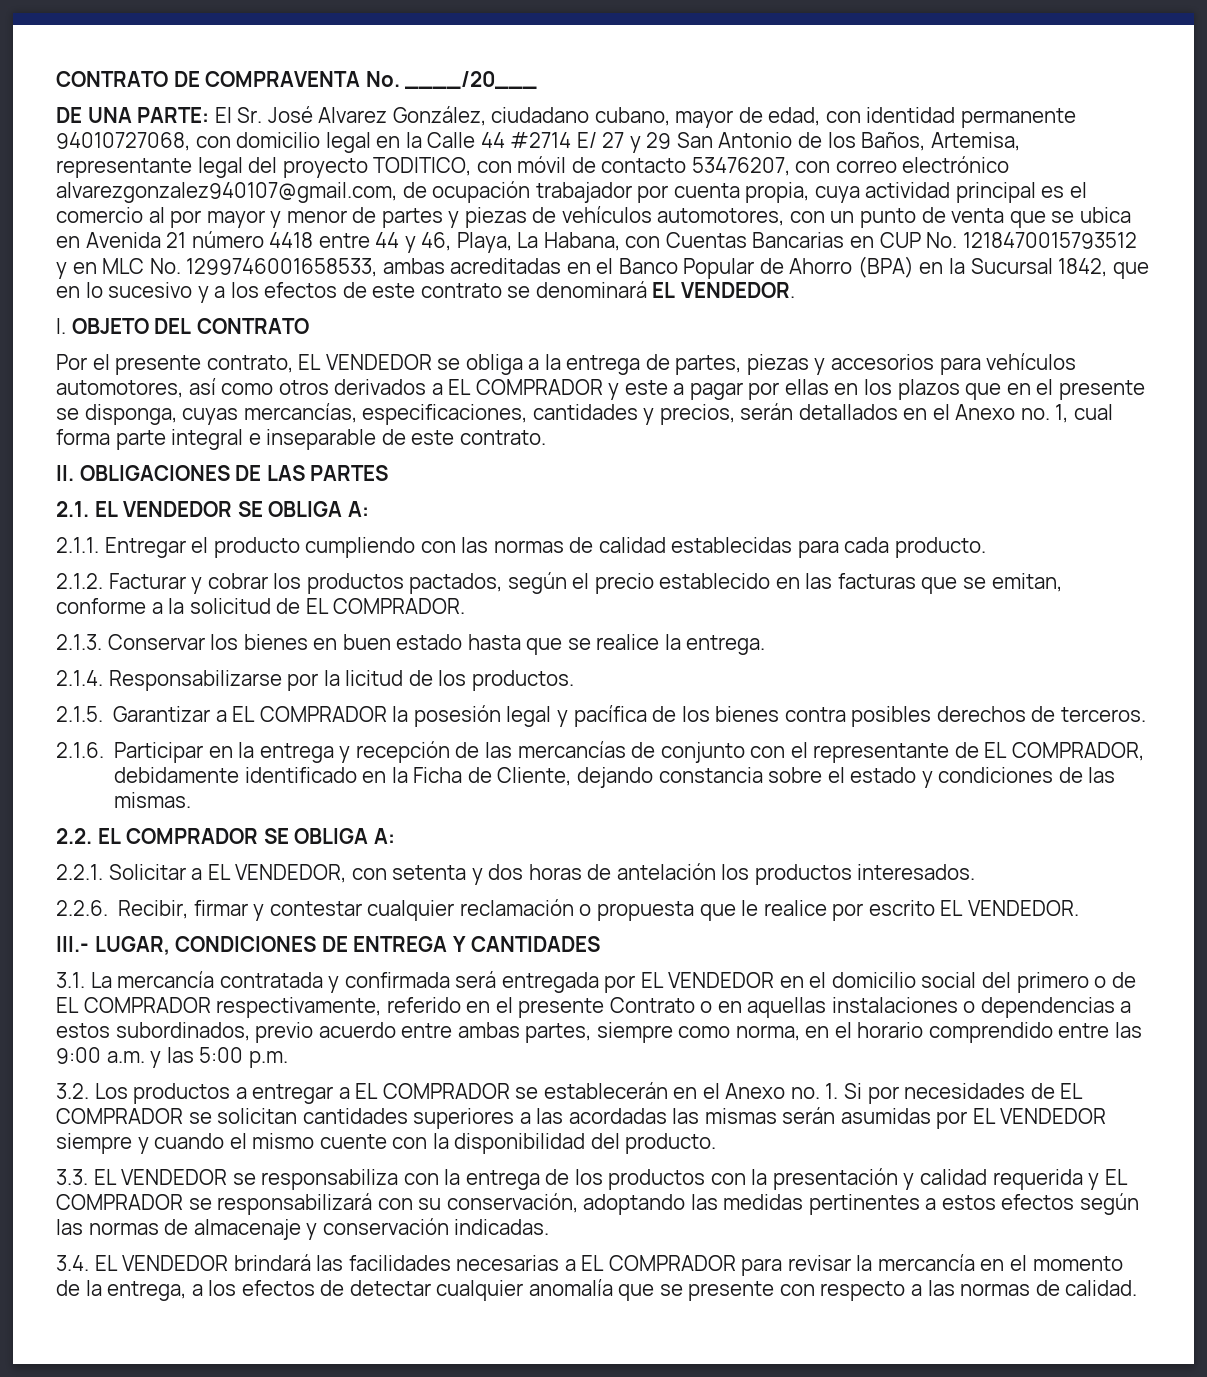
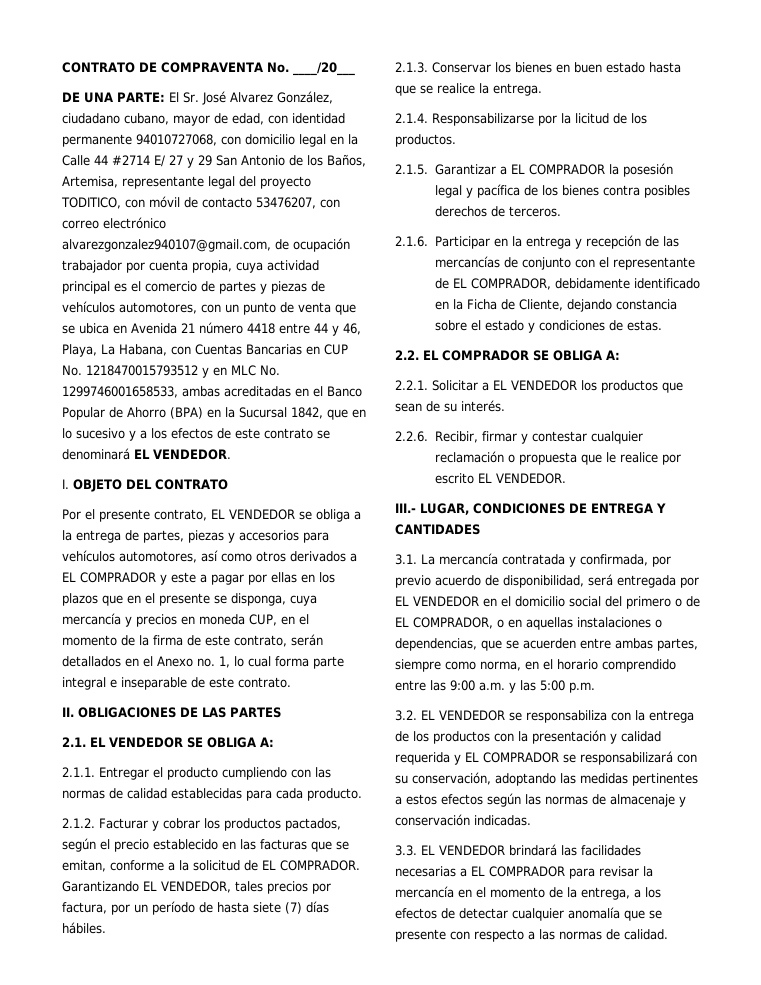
- El Sr. José Alvarez González, ciudadano cubano, mayor de edad, con identidad permanente 94010727068, con domicilio legal en la Calle 44 #2714 E/ 27 y 29 San Antonio de los Baños, Artemisa, representante legal del proyecto TODITICO, con móvil de contacto 53476207, con correo electrónico alvarezgonzalez940107@gmail.com, de ocupación trabajador por cuenta propia, cuya actividad principal es el comercio al por mayor y menor de partes y piezas de vehículos automotores, con un punto de venta que se ubica en Avenida 21 número 4418 entre 44 y 46, Playa, La Habana, con Cuentas Bancarias en CUP No. 1218470015793512 y en MLC No. 1299746001658533, ambas acreditadas en el Banco Popular de Ahorro (BPA) en la Sucursal 1842, que en lo sucesivo y a los efectos de este contrato se denominará EL VENDEDOR.
+ El Sr. José Alvarez González, ciudadano cubano, mayor de edad, con identidad permanente 94010727068, con domicilio legal en la Calle 44 #2714 E/ 27 y 29 San Antonio de los Baños, Artemisa, representante legal del proyecto TODITICO, con móvil de contacto 53476207, con correo electrónico alvarezgonzalez940107@gmail.com, de ocupación trabajador por cuenta propia, cuya actividad principal es el comercio de partes y piezas de vehículos automotores, con un punto de venta que se ubica en Avenida 21 número 4418 entre 44 y 46, Playa, La Habana, con Cuentas Bancarias en CUP No. 1218470015793512 y en MLC No. 1299746001658533, ambas acreditadas en el Banco Popular de Ahorro (BPA) en la Sucursal 1842, que en lo sucesivo y a los efectos de este contrato se denominará EL VENDEDOR.
- Por el presente contrato, EL VENDEDOR se obliga a la entrega de partes, piezas y accesorios para vehículos automotores, así como otros derivados a EL COMPRADOR y este a pagar por ellas en los plazos que en el presente se disponga, cuyas mercancías, especificaciones, cantidades y precios, serán detallados en el Anexo no. 1, cual forma parte integral e inseparable de este contrato.
+ Por el presente contrato, EL VENDEDOR se obliga a la entrega de partes, piezas y accesorios para vehículos automotores, así como otros derivados a EL COMPRADOR y este a pagar por ellas en los plazos que en el presente se disponga, cuya mercancía y precios en moneda CUP, en el momento de la firma de este contrato, serán detallados en el Anexo no. 1, lo cual forma parte integral e inseparable de este contrato.
+ Garantizando EL VENDEDOR, tales precios por factura, por un período de hasta siete (7) días hábiles.
- 2.1.6. Participar en la entrega y recepción de las mercancías de conjunto con el representante de EL COMPRADOR, debidamente identificado en la Ficha de Cliente, dejando constancia sobre el estado y condiciones de las mismas.
+ 2.1.6. Participar en la entrega y recepción de las mercancías de conjunto con el representante de EL COMPRADOR, debidamente identificado en la Ficha de Cliente, dejando constancia sobre el estado y condiciones de estas.
- 2.2.1. Solicitar a EL VENDEDOR, con setenta y dos horas de antelación los productos interesados.
+ 2.2.1. Solicitar a EL VENDEDOR los productos que sean de su interés.
- 3.1. La mercancía contratada y confirmada será entregada por EL VENDEDOR en el domicilio social del primero o de EL COMPRADOR respectivamente, referido en el presente Contrato o en aquellas instalaciones o dependencias a estos subordinados, previo acuerdo entre ambas partes, siempre como norma, en el horario comprendido entre las 9:00 a.m. y las 5:00 p.m.
+ 3.1. La mercancía contratada y confirmada, por previo acuerdo de disponibilidad, será entregada por EL VENDEDOR en el domicilio social del primero o de EL COMPRADOR, o en aquellas instalaciones o dependencias, que se acuerden entre ambas partes, siempre como norma, en el horario comprendido entre las 9:00 a.m. y las 5:00 p.m.
- 3.2. Los productos a entregar a EL COMPRADOR se establecerán en el Anexo no. 1. Si por necesidades de EL COMPRADOR se solicitan cantidades superiores a las acordadas las mismas serán asumidas por EL VENDEDOR siempre y cuando el mismo cuente con la disponibilidad del producto.
- 3.3. EL VENDEDOR se responsabiliza con la entrega de los productos con la presentación y calidad requerida y EL COMPRADOR se responsabilizará con su conservación, adoptando las medidas pertinentes a estos efectos según las normas de almacenaje y conservación indicadas.
+ 3.2. EL VENDEDOR se responsabiliza con la entrega de los productos con la presentación y calidad requerida y EL COMPRADOR se responsabilizará con su conservación, adoptando las medidas pertinentes a estos efectos según las normas de almacenaje y conservación indicadas.
- 3.4. EL VENDEDOR brindará las facilidades necesarias a EL COMPRADOR para revisar la mercancía en el momento de la entrega, a los efectos de detectar cualquier anomalía que se presente con respecto a las normas de calidad.
+ 3.3. EL VENDEDOR brindará las facilidades necesarias a EL COMPRADOR para revisar la mercancía en el momento de la entrega, a los efectos de detectar cualquier anomalía que se presente con respecto a las normas de calidad.

